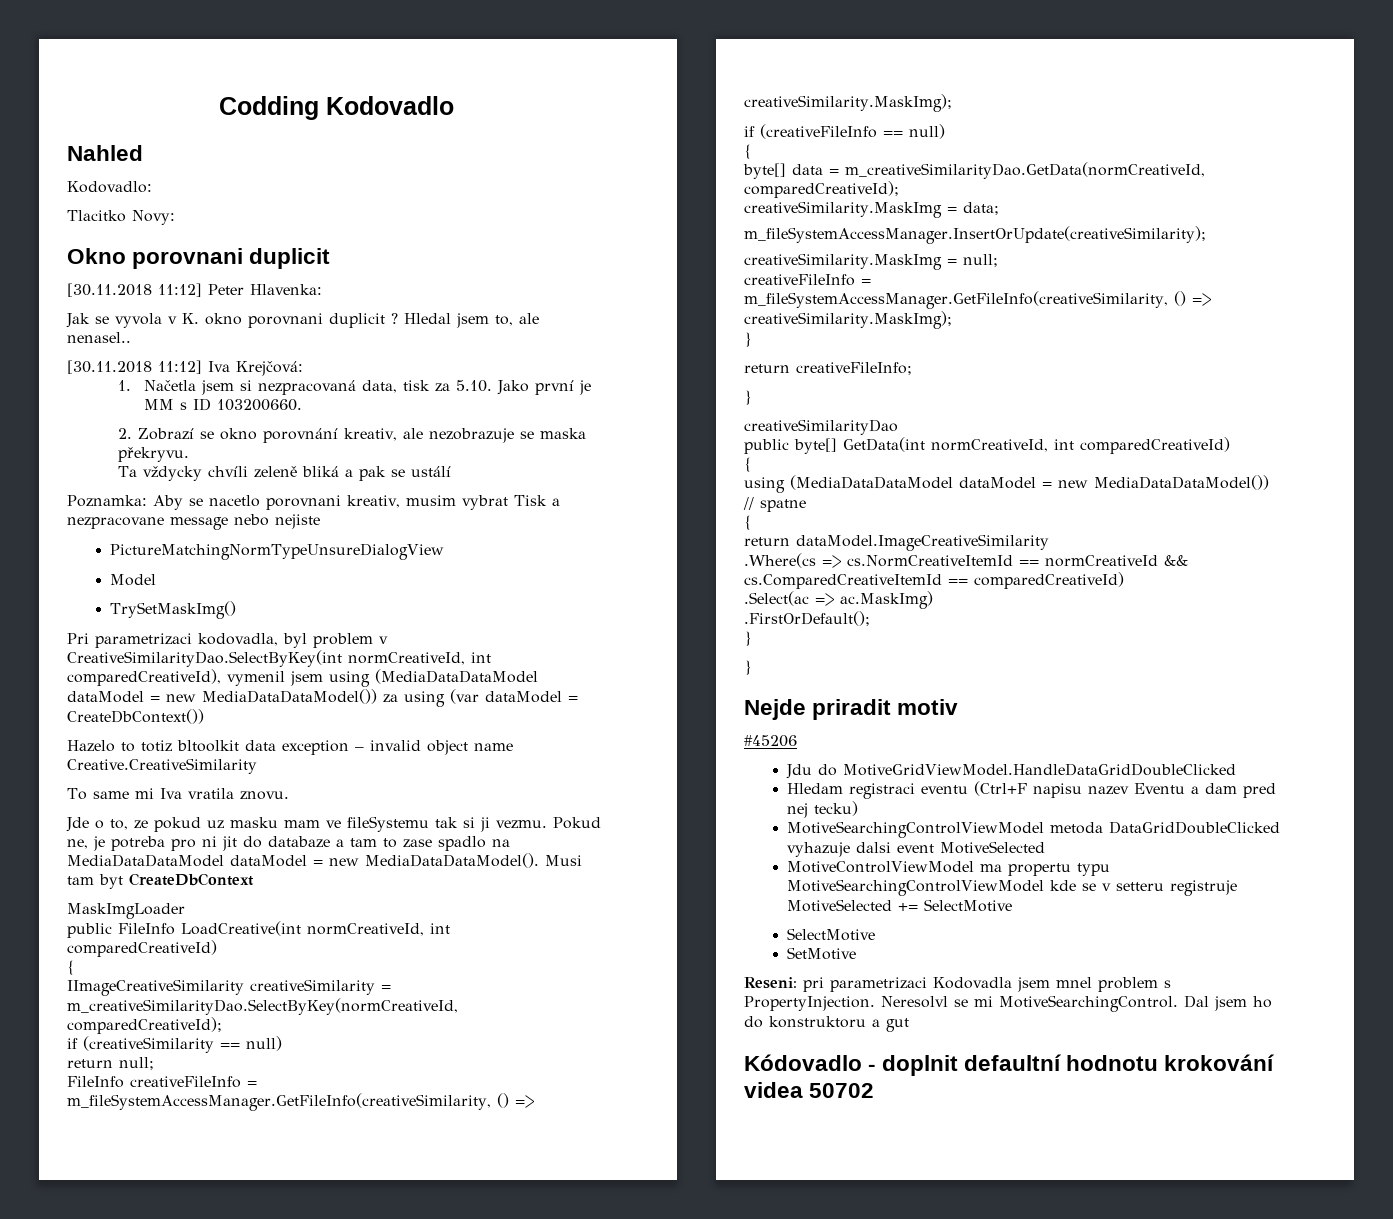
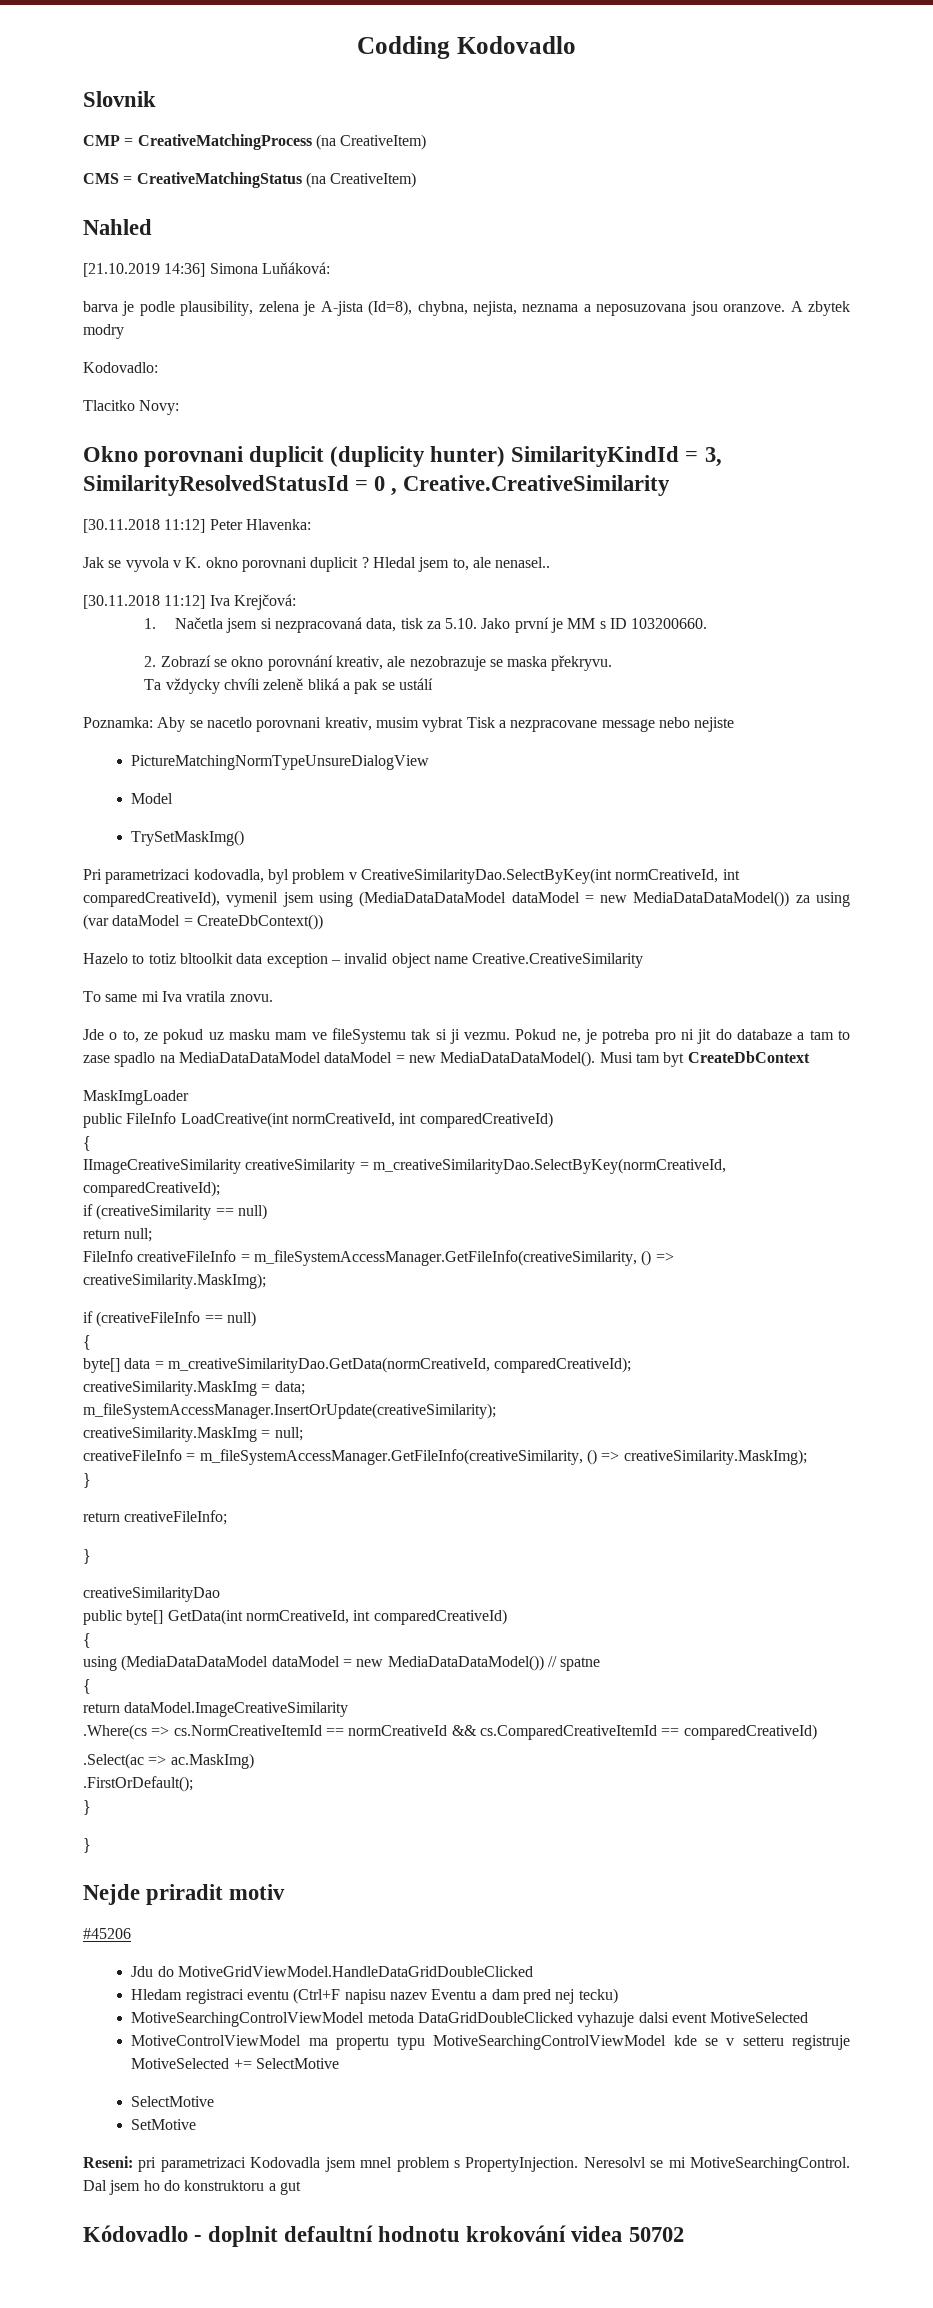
+ Slovnik
+ CMP = CreativeMatchingProcess (na CreativeItem)
+ CMS = CreativeMatchingStatus (na CreativeItem)
  Nahled
+ [21.10.2019 14:36] Simona Luňáková:
+ barva je podle plausibility, zelena je A-jista (Id=8), chybna, nejista, neznama a neposuzovana jsou oranzove. A zbytek modry
- Okno porovnani duplicit
+ Okno porovnani duplicit (duplicity hunter) SimilarityKindId = 3, SimilarityResolvedStatusId = 0 , Creative.CreativeSimilarity

